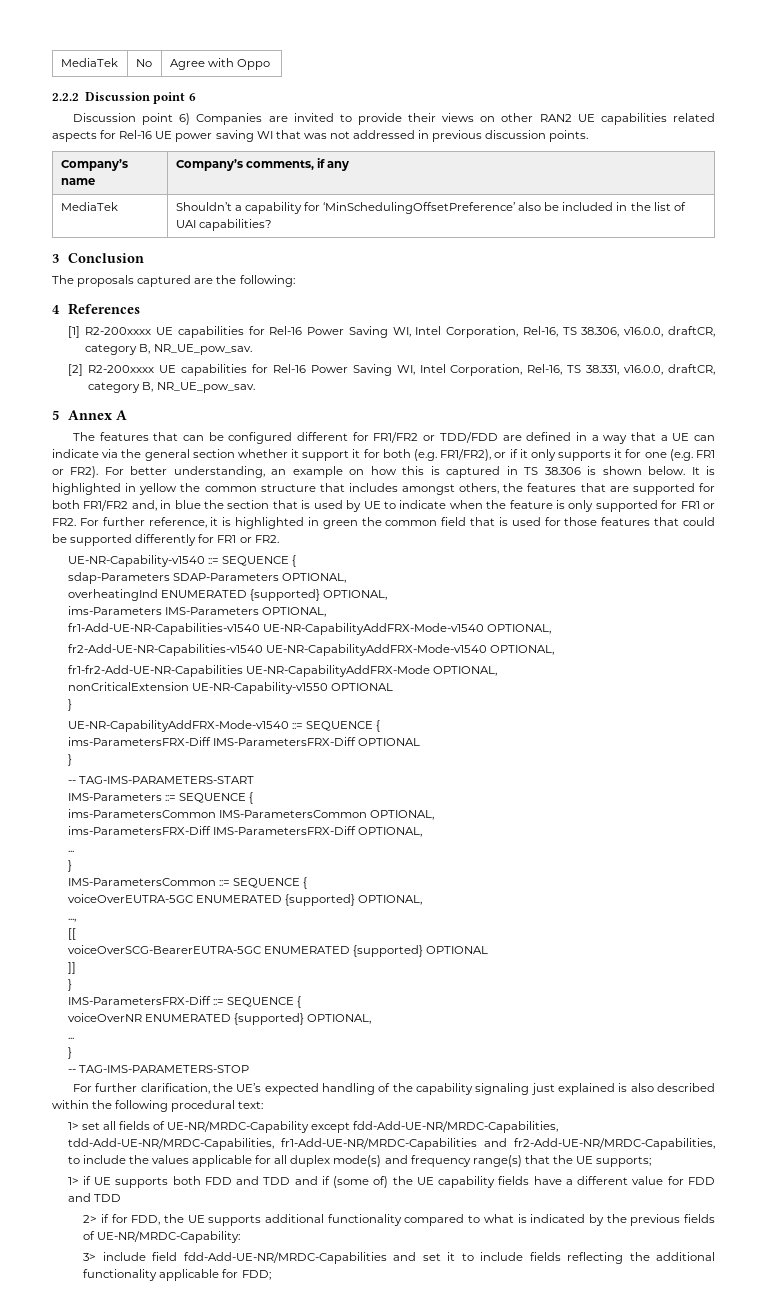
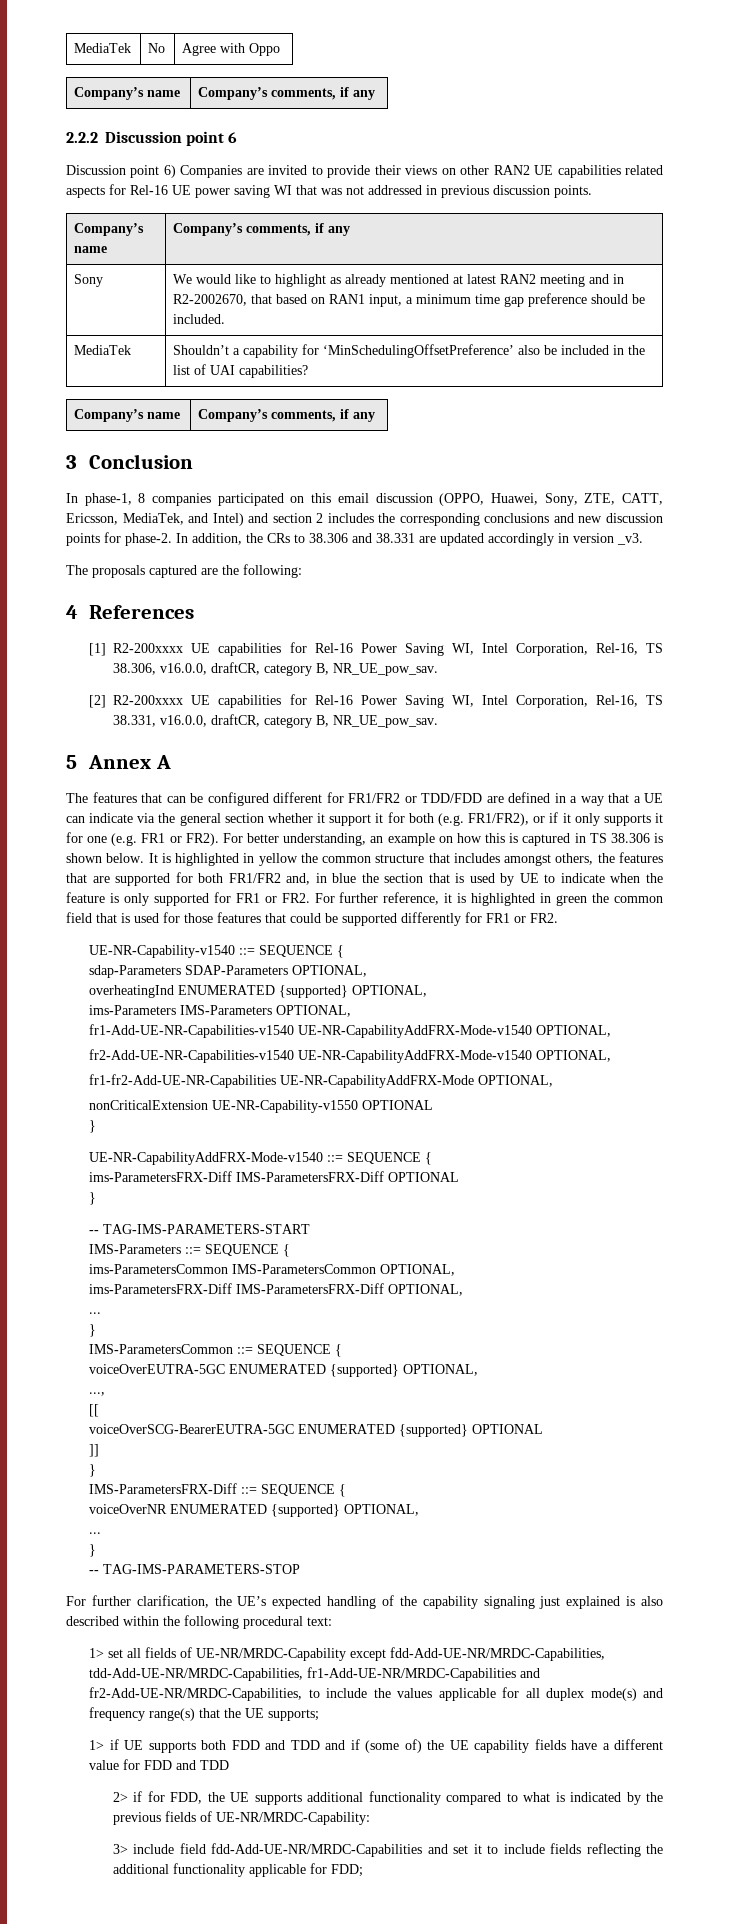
  MediaTek | No | Agree with Oppo
+ Company’s name | Company’s comments, if any
+ Sony | We would like to highlight as already mentioned at latest RAN2 meeting and in R2-2002670, that based on RAN1 input, a minimum time gap preference should be included.
  MediaTek | Shouldn’t a capability for ‘MinSchedulingOffsetPreference’ also be included in the list of UAI capabilities?
+ Company’s name | Company’s comments, if any
  3 Conclusion
+ In phase-1, 8 companies participated on this email discussion (OPPO, Huawei, Sony, ZTE, CATT, Ericsson, MediaTek, and Intel) and section 2 includes the corresponding conclusions and new discussion points for phase-2. In addition, the CRs to 38.306 and 38.331 are updated accordingly in version _v3.

